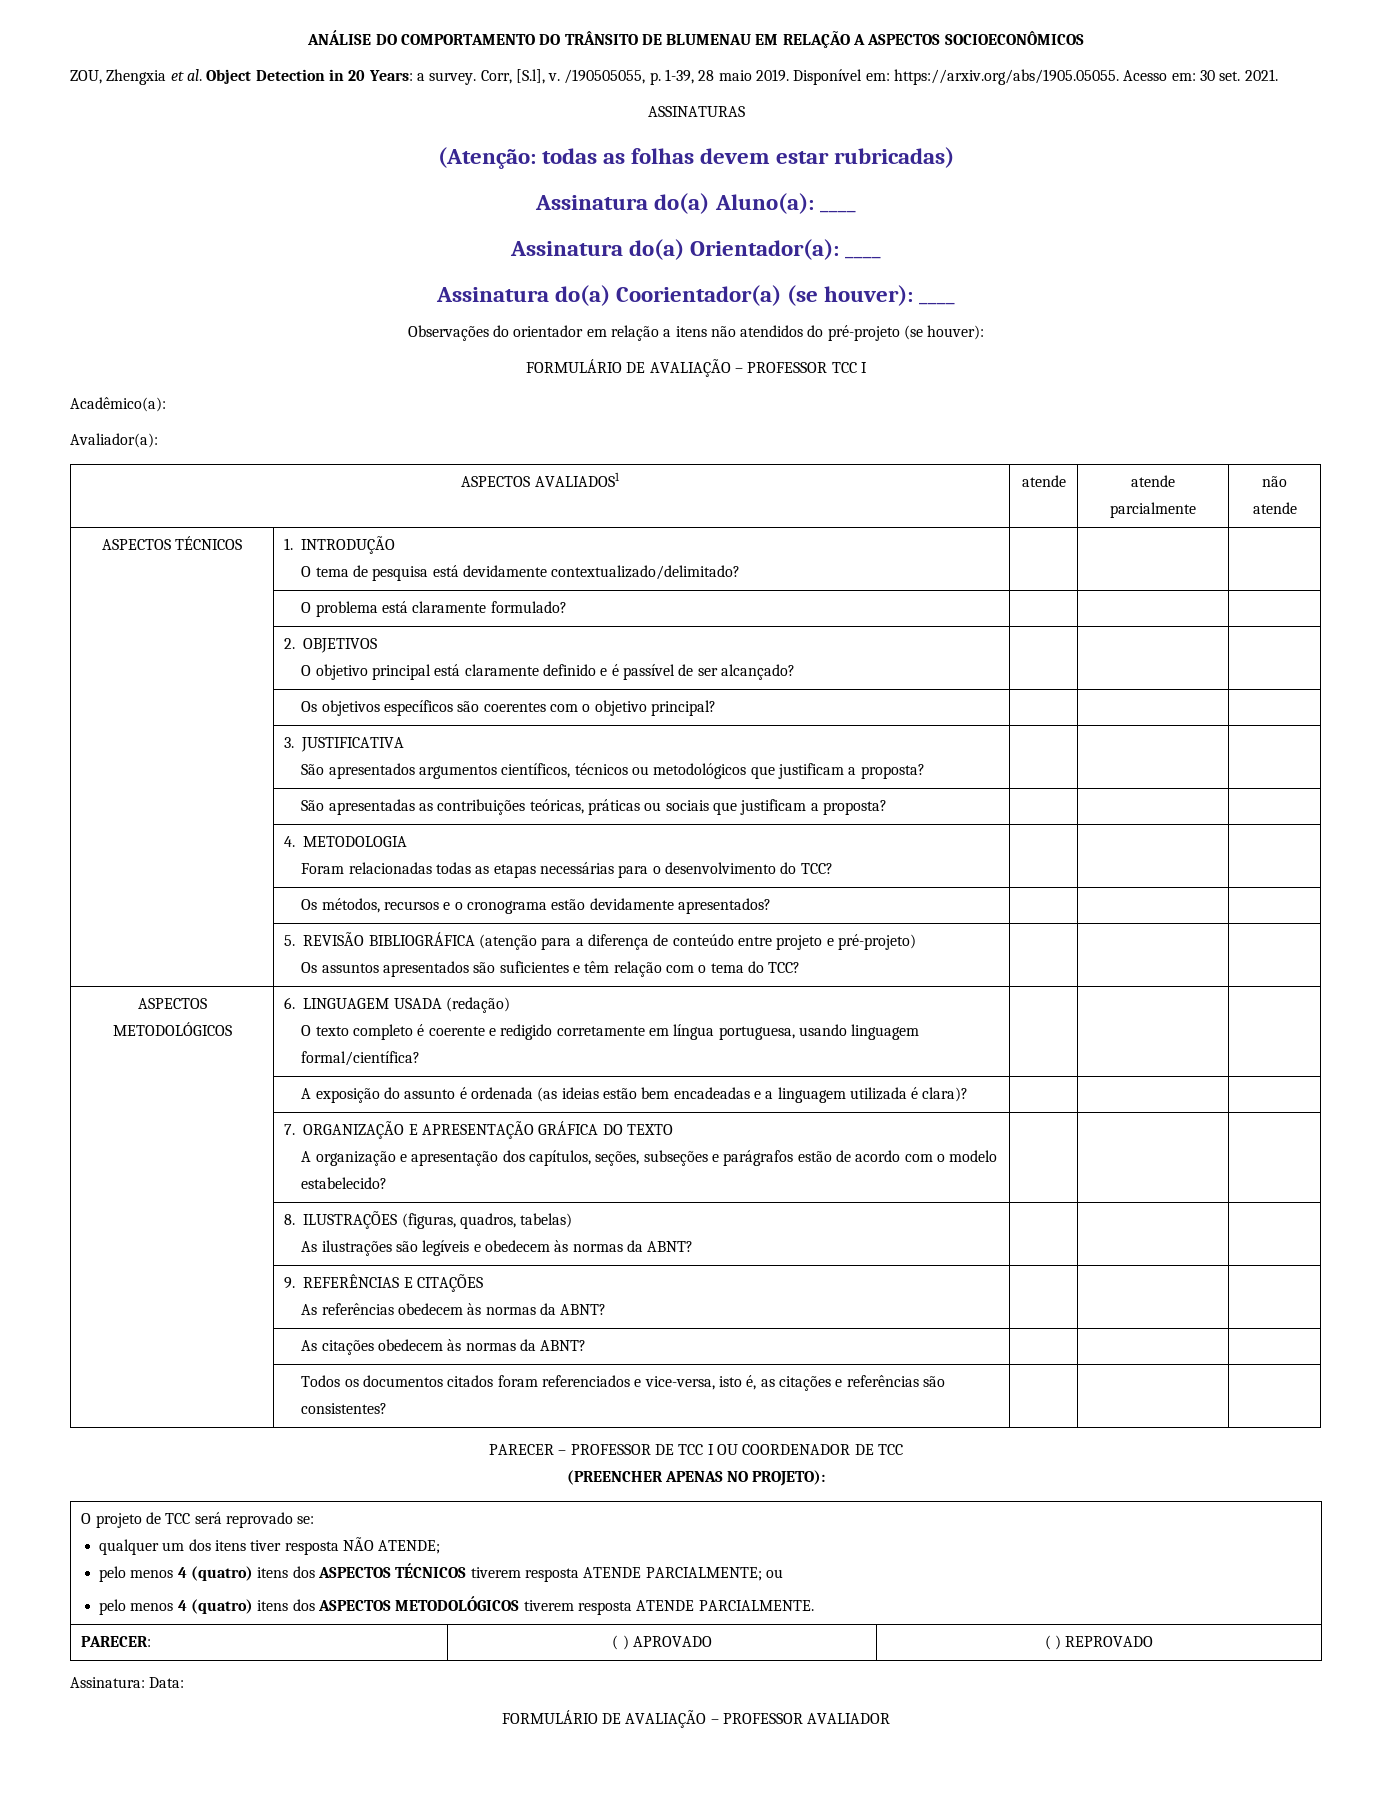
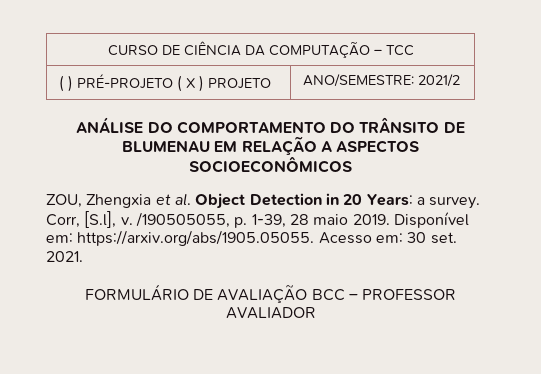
+ CURSO DE CIÊNCIA DA COMPUTAÇÃO – TCC
+ ( ) PRÉ-PROJETO ( X ) PROJETO | ANO/SEMESTRE: 2021/2
- ASSINATURAS
- (Atenção: todas as folhas devem estar rubricadas)
- Assinatura do(a) Aluno(a): ____
- Assinatura do(a) Orientador(a): ____
- Assinatura do(a) Coorientador(a) (se houver): ____
- Observações do orientador em relação a itens não atendidos do pré-projeto (se houver):
- FORMULÁRIO DE AVALIAÇÃO – PROFESSOR TCC I
- Acadêmico(a):
- Avaliador(a):
- ASPECTOS AVALIADOS1 | atende | atende parcialmente | não atende
- ASPECTOS TÉCNICOS | 1. INTRODUÇÃO
- O tema de pesquisa está devidamente contextualizado/delimitado? | | |
- | O problema está claramente formulado? | | |
- | 2. OBJETIVOS
- O objetivo principal está claramente definido e é passível de ser alcançado? | | |
- | Os objetivos específicos são coerentes com o objetivo principal? | | |
- | 3. JUSTIFICATIVA
- São apresentados argumentos científicos, técnicos ou metodológicos que justificam a proposta? | | |
- | São apresentadas as contribuições teóricas, práticas ou sociais que justificam a proposta? | | |
- | 4. METODOLOGIA
- Foram relacionadas todas as etapas necessárias para o desenvolvimento do TCC? | | |
- | Os métodos, recursos e o cronograma estão devidamente apresentados? | | |
- | 5. REVISÃO BIBLIOGRÁFICA (atenção para a diferença de conteúdo entre projeto e pré-projeto)
- Os assuntos apresentados são suficientes e têm relação com o tema do TCC? | | |
- ASPECTOS METODOLÓGICOS | 6. LINGUAGEM USADA (redação)
- O texto completo é coerente e redigido corretamente em língua portuguesa, usando linguagem formal/científica? | | |
- | A exposição do assunto é ordenada (as ideias estão bem encadeadas e a linguagem utilizada é clara)? | | |
- | 7. ORGANIZAÇÃO E APRESENTAÇÃO GRÁFICA DO TEXTO
- A organização e apresentação dos capítulos, seções, subseções e parágrafos estão de acordo com o modelo estabelecido? | | |
- | 8. ILUSTRAÇÕES (figuras, quadros, tabelas)
- As ilustrações são legíveis e obedecem às normas da ABNT? | | |
- | 9. REFERÊNCIAS E CITAÇÕES
- As referências obedecem às normas da ABNT? | | |
- | As citações obedecem às normas da ABNT? | | |
- | Todos os documentos citados foram referenciados e vice-versa, isto é, as citações e referências são consistentes? | | |
- PARECER – PROFESSOR DE TCC I OU COORDENADOR DE TCC
- (PREENCHER APENAS NO PROJETO):
- O projeto de TCC será reprovado se:
- qualquer um dos itens tiver resposta NÃO ATENDE;
- pelo menos 4 (quatro) itens dos ASPECTOS TÉCNICOS tiverem resposta ATENDE PARCIALMENTE; ou
- pelo menos 4 (quatro) itens dos ASPECTOS METODOLÓGICOS tiverem resposta ATENDE PARCIALMENTE.
- PARECER: | ( ) APROVADO | ( ) REPROVADO
- Assinatura: Data:
- FORMULÁRIO DE AVALIAÇÃO – PROFESSOR AVALIADOR
+ FORMULÁRIO DE AVALIAÇÃO BCC – PROFESSOR AVALIADOR

